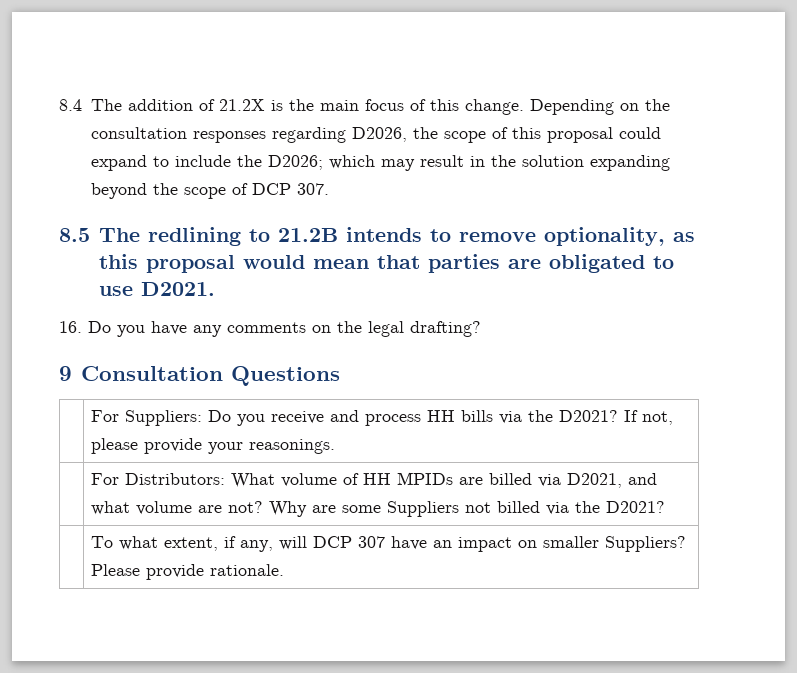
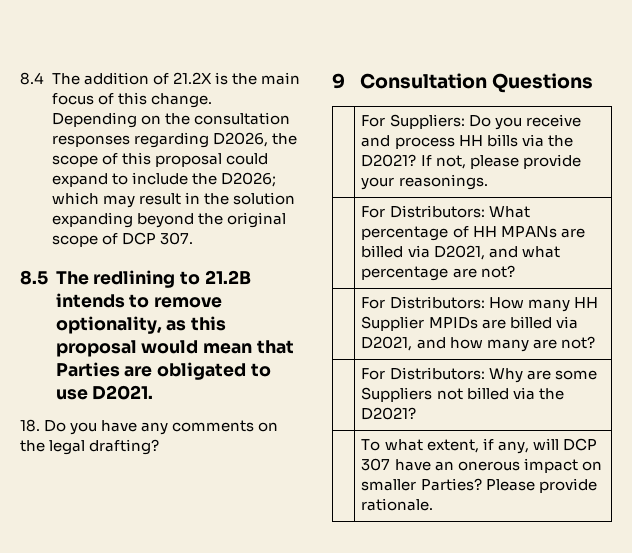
- Depending on the consultation responses regarding D2026, the scope of this proposal could expand to include the D2026; which may result in the solution expanding beyond the scope of DCP 307.
+ Depending on the consultation responses regarding D2026, the scope of this proposal could expand to include the D2026; which may result in the solution expanding beyond the original scope of DCP 307.
- 8.5 The redlining to 21.2B intends to remove optionality, as this proposal would mean that parties are obligated to use D2021.
+ 8.5 The redlining to 21.2B intends to remove optionality, as this proposal would mean that Parties are obligated to use D2021.
- 16. Do you have any comments on the legal drafting?
+ 18. Do you have any comments on the legal drafting?
- | For Distributors: What volume of HH MPIDs are billed via D2021, and what volume are not? Why are some Suppliers not billed via the D2021?
+ | For Distributors: What percentage of HH MPANs are billed via D2021, and what percentage are not?
+ | For Distributors: How many HH Supplier MPIDs are billed via D2021, and how many are not?
+ | For Distributors: Why are some Suppliers not billed via the D2021?
- | To what extent, if any, will DCP 307 have an impact on smaller Suppliers? Please provide rationale.
+ | To what extent, if any, will DCP 307 have an onerous impact on smaller Parties? Please provide rationale.

